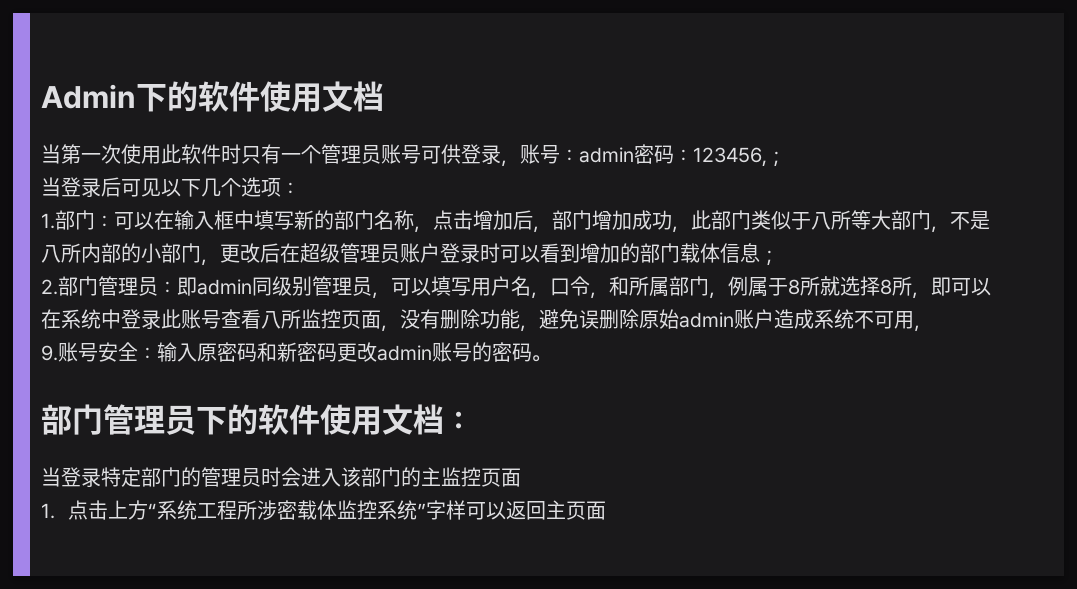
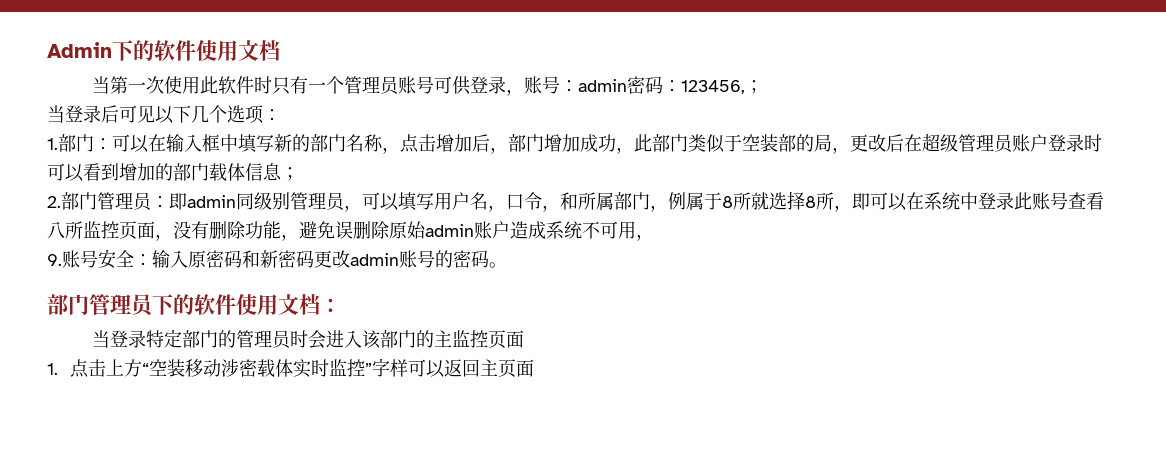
- 1.部门：可以在输入框中填写新的部门名称，点击增加后，部门增加成功，此部门类似于八所等大部门，不是八所内部的小部门，更改后在超级管理员账户登录时可以看到增加的部门载体信息；
+ 1.部门：可以在输入框中填写新的部门名称，点击增加后，部门增加成功，此部门类似于空装部的局，更改后在超级管理员账户登录时可以看到增加的部门载体信息；
- 1.点击上方“系统工程所涉密载体监控系统”字样可以返回主页面
+ 1.点击上方“空装移动涉密载体实时监控”字样可以返回主页面

